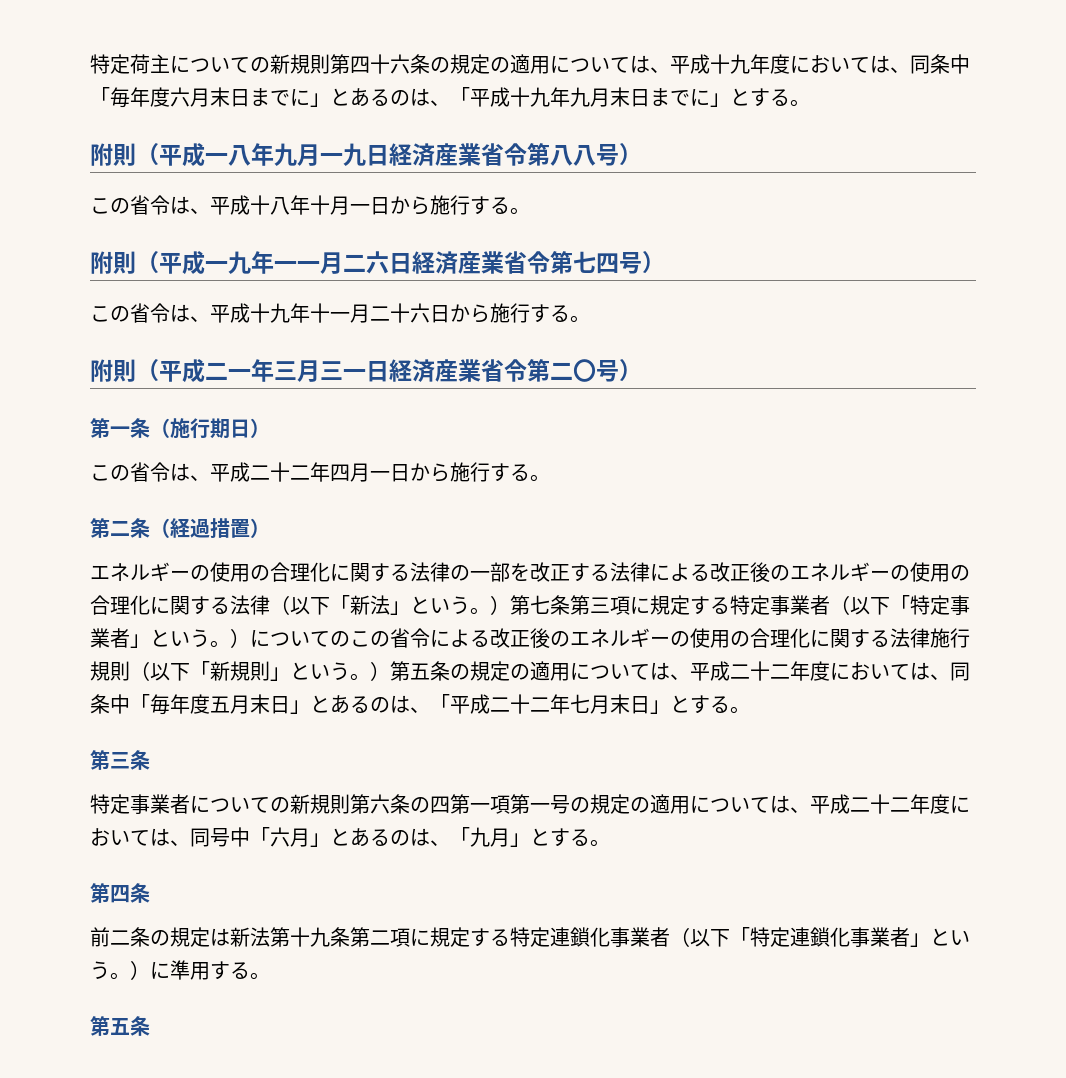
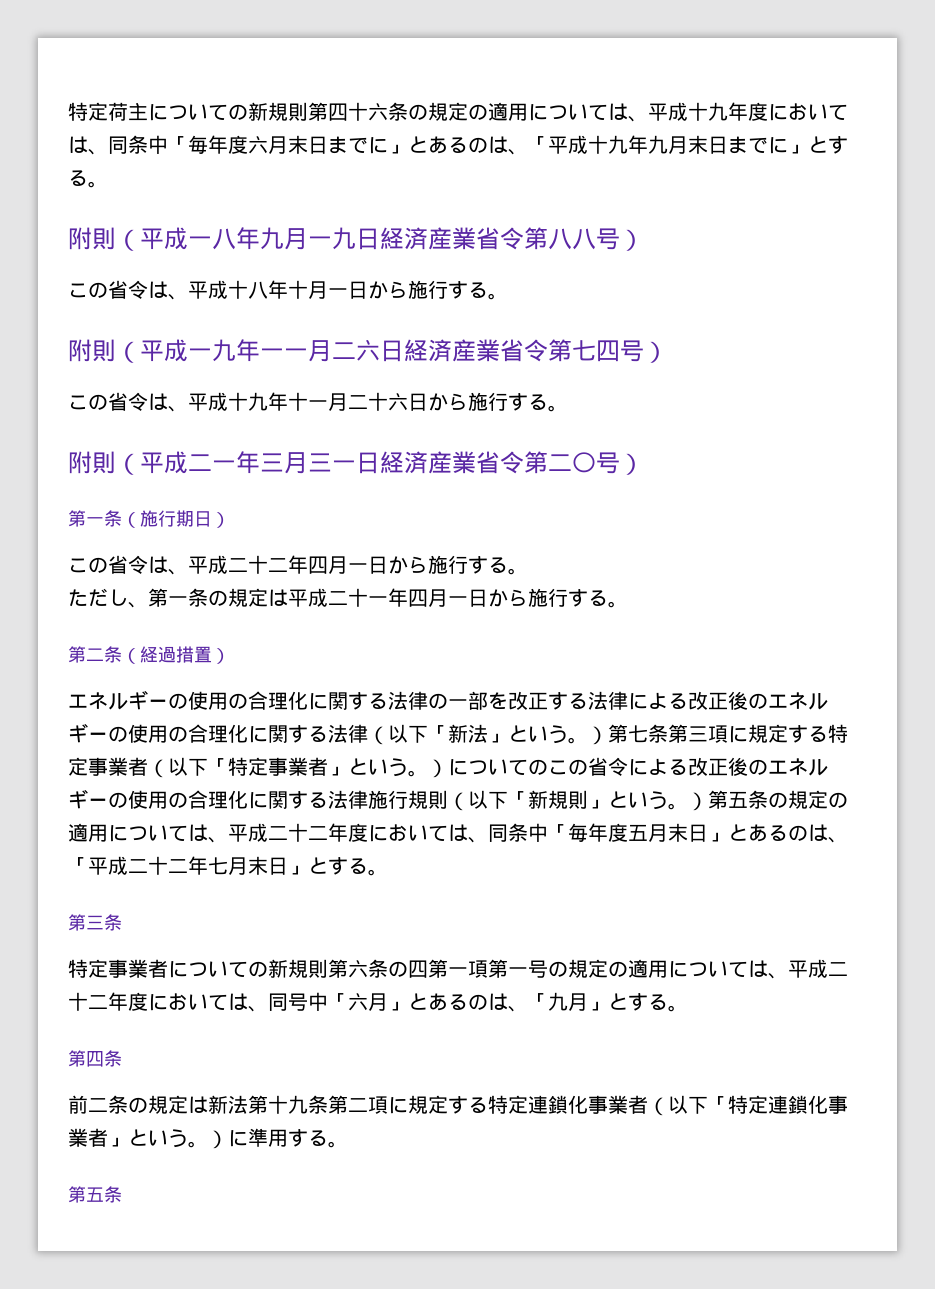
+ ただし、第一条の規定は平成二十一年四月一日から施行する。

